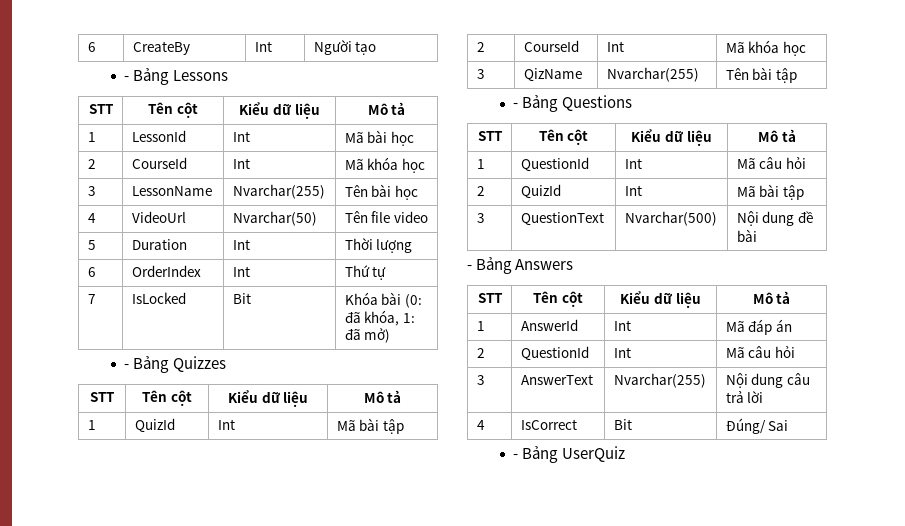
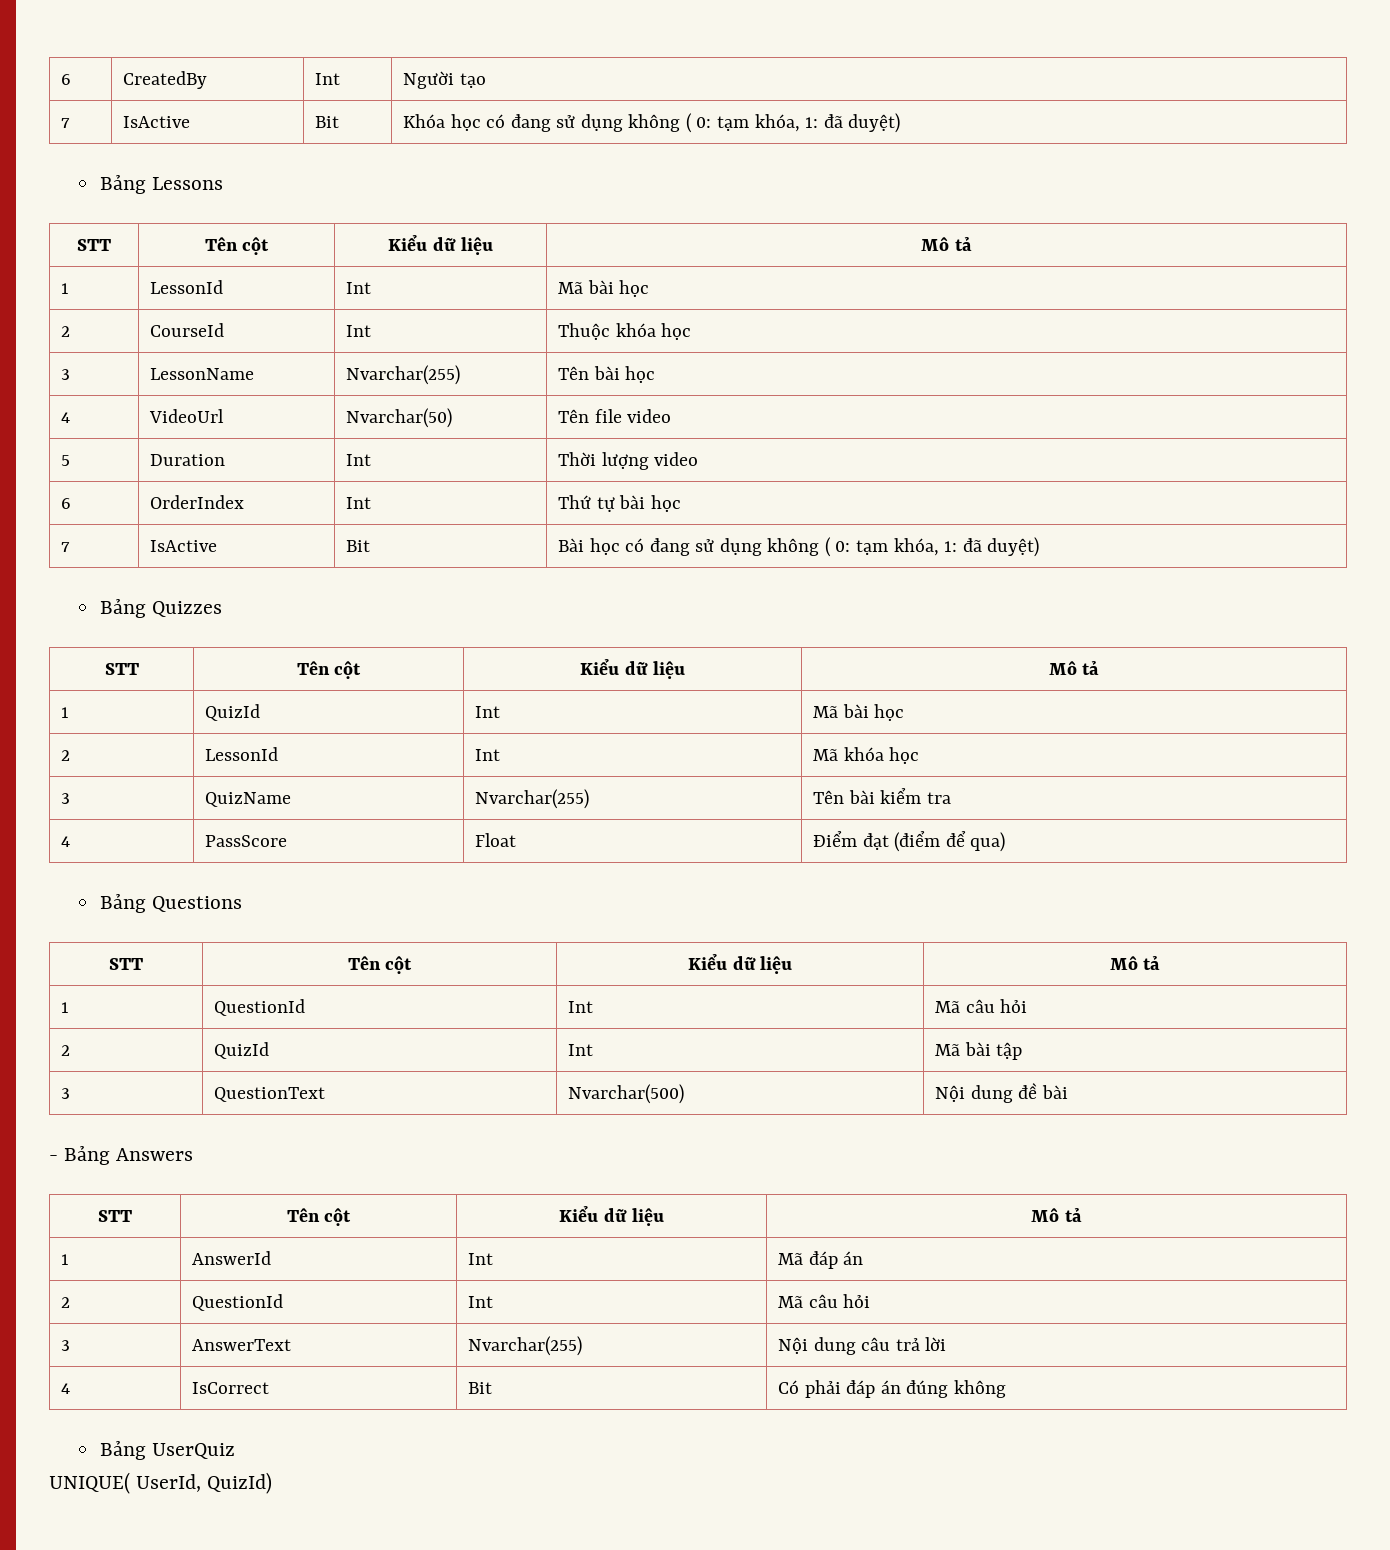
- 6 | CreateBy | Int | Người tạo
+ 6 | CreatedBy | Int | Người tạo
- - Bảng Lessons
+ 7 | IsActive | Bit | Khóa học có đang sử dụng không ( 0: tạm khóa, 1: đã duyệt)
+ Bảng Lessons
  1 | LessonId | Int | Mã bài học
- 2 | CourseId | Int | Mã khóa học
+ 2 | CourseId | Int | Thuộc khóa học
- 5 | Duration | Int | Thời lượng
+ 5 | Duration | Int | Thời lượng video
- 6 | OrderIndex | Int | Thứ tự
- 7 | IsLocked | Bit | Khóa bài (0: đã khóa, 1: đã mở)
- - Bảng Quizzes
+ 6 | OrderIndex | Int | Thứ tự bài học
+ 7 | IsActive | Bit | Bài học có đang sử dụng không ( 0: tạm khóa, 1: đã duyệt)
+ Bảng Quizzes
- 1 | QuizId | Int | Mã bài tập
- 2 | CourseId | Int | Mã khóa học
- 3 | QizName | Nvarchar(255) | Tên bài tập
- - Bảng Questions
+ 1 | QuizId | Int | Mã bài học
+ 2 | LessonId | Int | Mã khóa học
+ 3 | QuizName | Nvarchar(255) | Tên bài kiểm tra
+ 4 | PassScore | Float | Điểm đạt (điểm để qua)
+ Bảng Questions
- 4 | IsCorrect | Bit | Đúng/ Sai
- - Bảng UserQuiz
+ 4 | IsCorrect | Bit | Có phải đáp án đúng không
+ Bảng UserQuiz
+ UNIQUE( UserId, QuizId)

